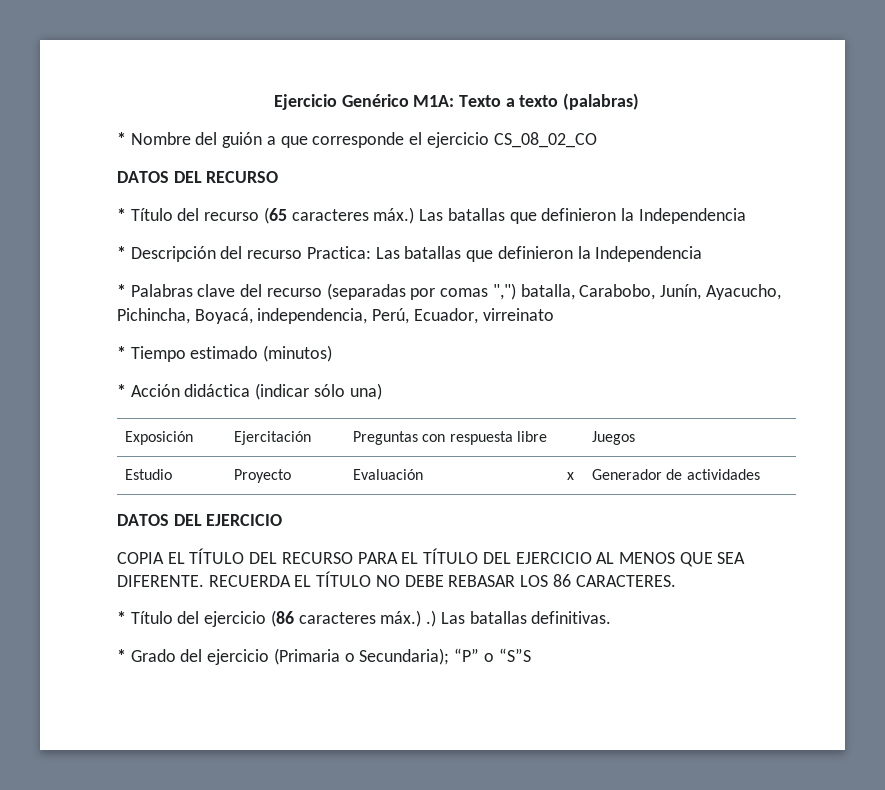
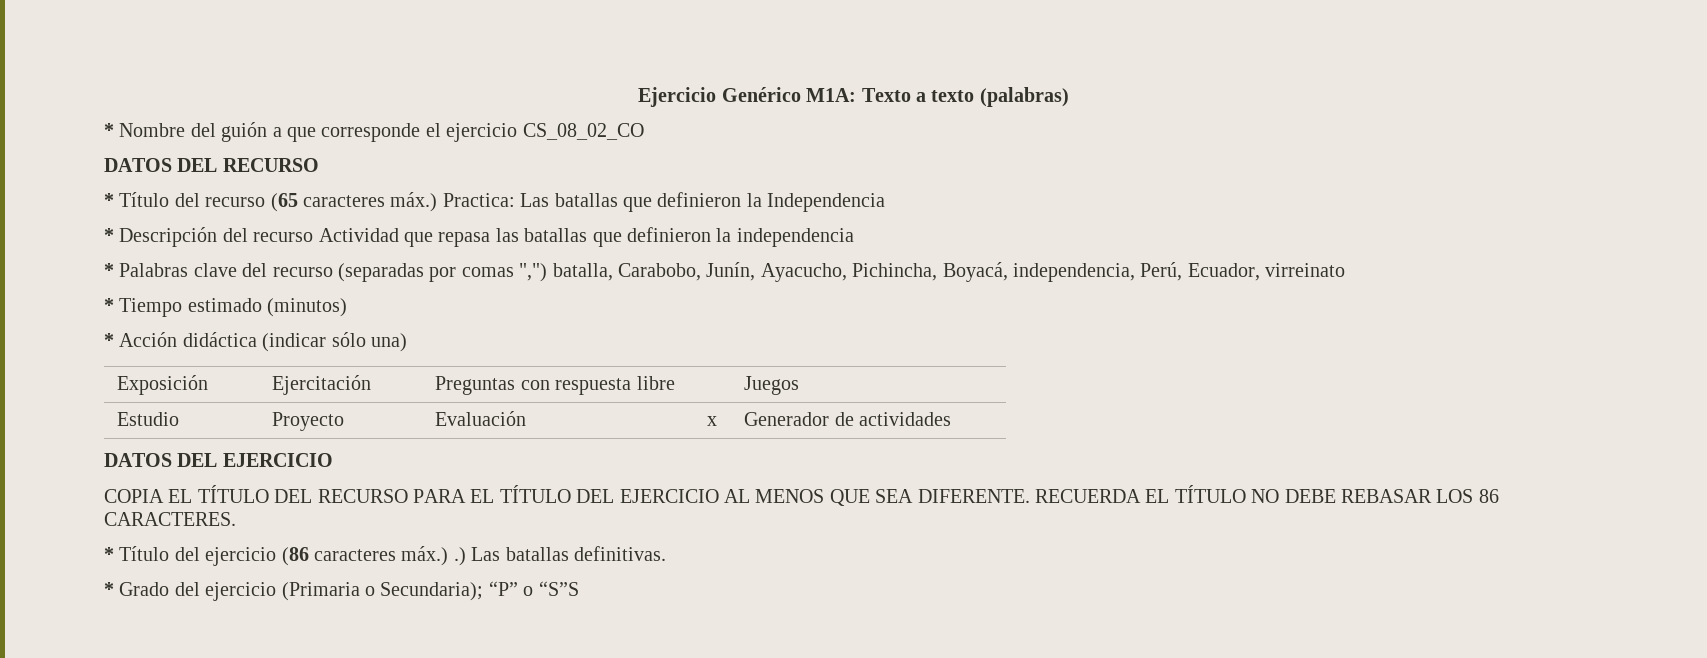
- * Título del recurso (65 caracteres máx.) Las batallas que definieron la Independencia
+ * Título del recurso (65 caracteres máx.) Practica: Las batallas que definieron la Independencia
- * Descripción del recurso Practica: Las batallas que definieron la Independencia
+ * Descripción del recurso Actividad que repasa las batallas que definieron la independencia

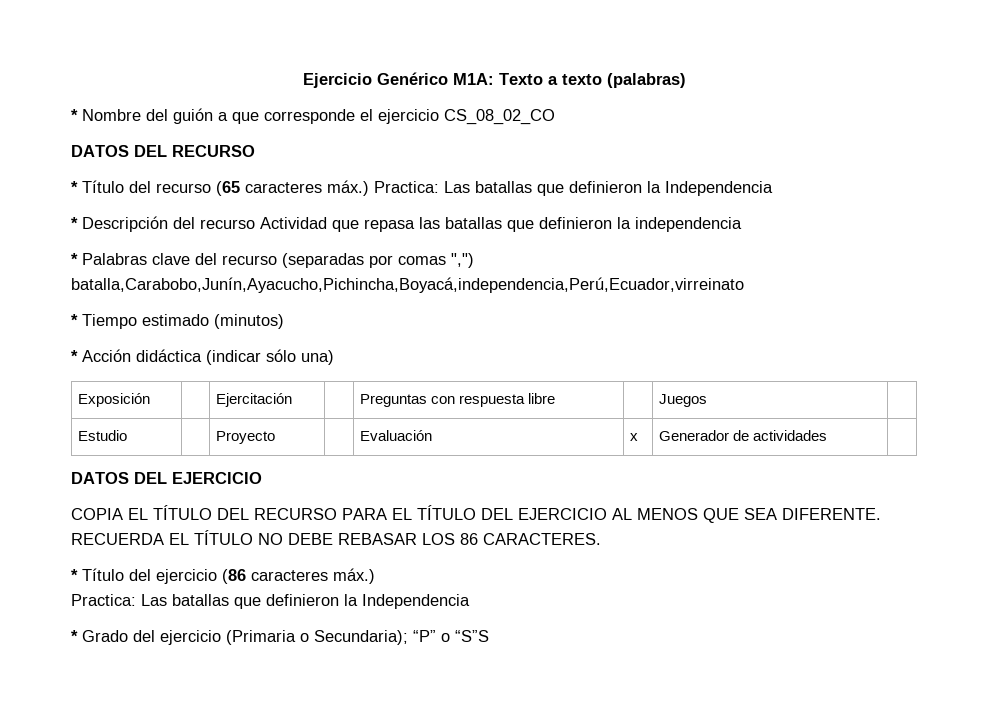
- * Palabras clave del recurso (separadas por comas ",") batalla, Carabobo, Junín, Ayacucho, Pichincha, Boyacá, independencia, Perú, Ecuador, virreinato
+ * Palabras clave del recurso (separadas por comas ",") batalla,Carabobo,Junín,Ayacucho,Pichincha,Boyacá,independencia,Perú,Ecuador,virreinato
- * Título del ejercicio (86 caracteres máx.) .) Las batallas definitivas.
+ * Título del ejercicio (86 caracteres máx.)
+ Practica: Las batallas que definieron la Independencia

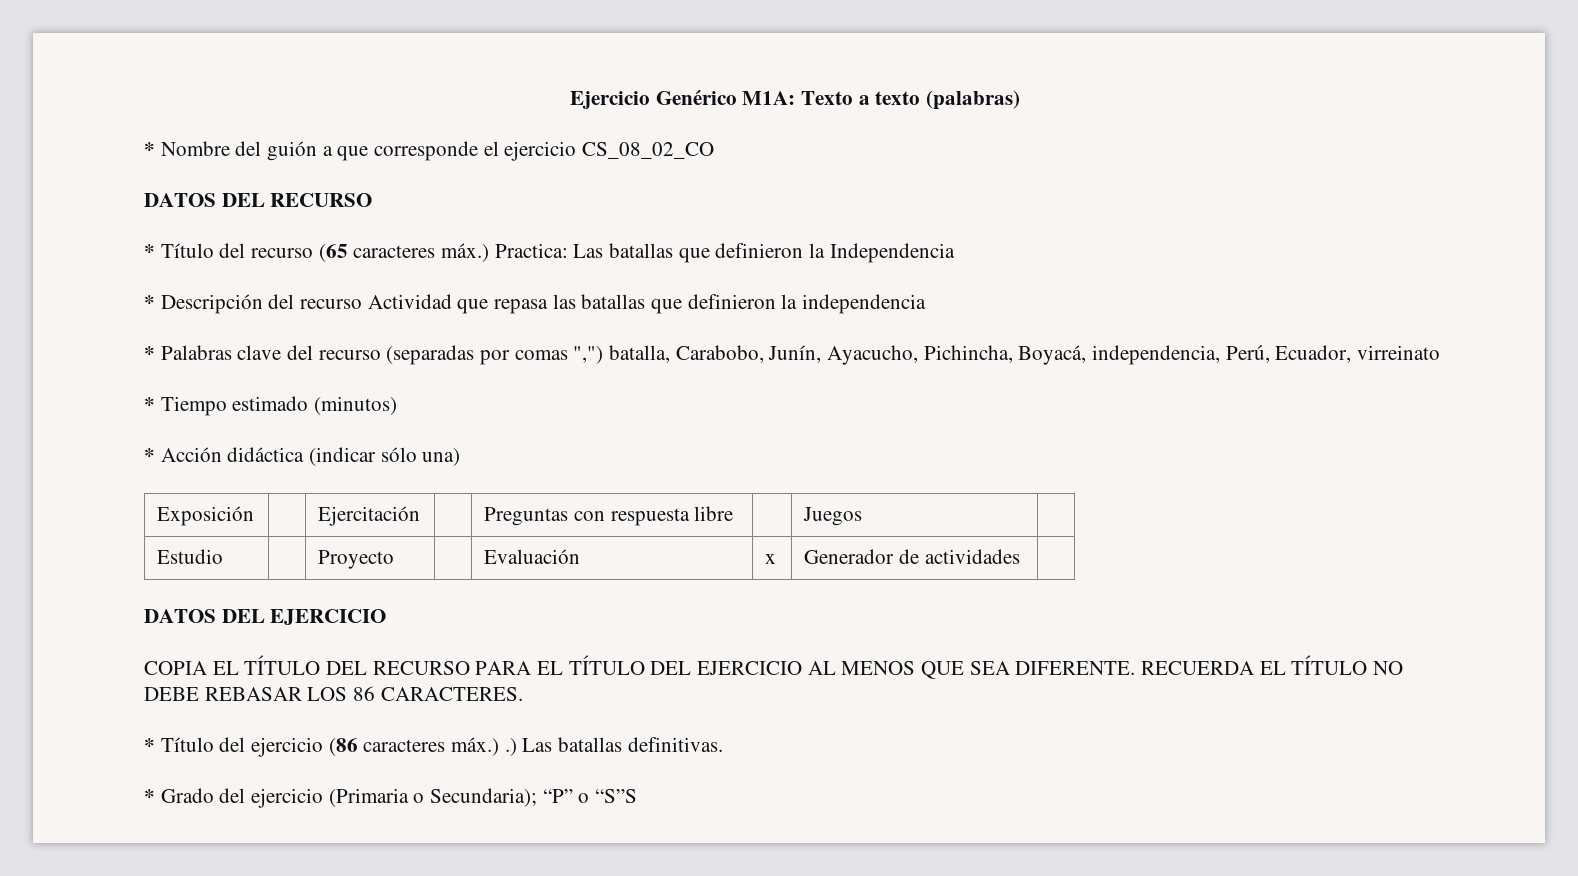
- * Palabras clave del recurso (separadas por comas ",") batalla,Carabobo,Junín,Ayacucho,Pichincha,Boyacá,independencia,Perú,Ecuador,virreinato
+ * Palabras clave del recurso (separadas por comas ",") batalla, Carabobo, Junín, Ayacucho, Pichincha, Boyacá, independencia, Perú, Ecuador, virreinato
- * Título del ejercicio (86 caracteres máx.)
- Practica: Las batallas que definieron la Independencia
+ * Título del ejercicio (86 caracteres máx.) .) Las batallas definitivas.

